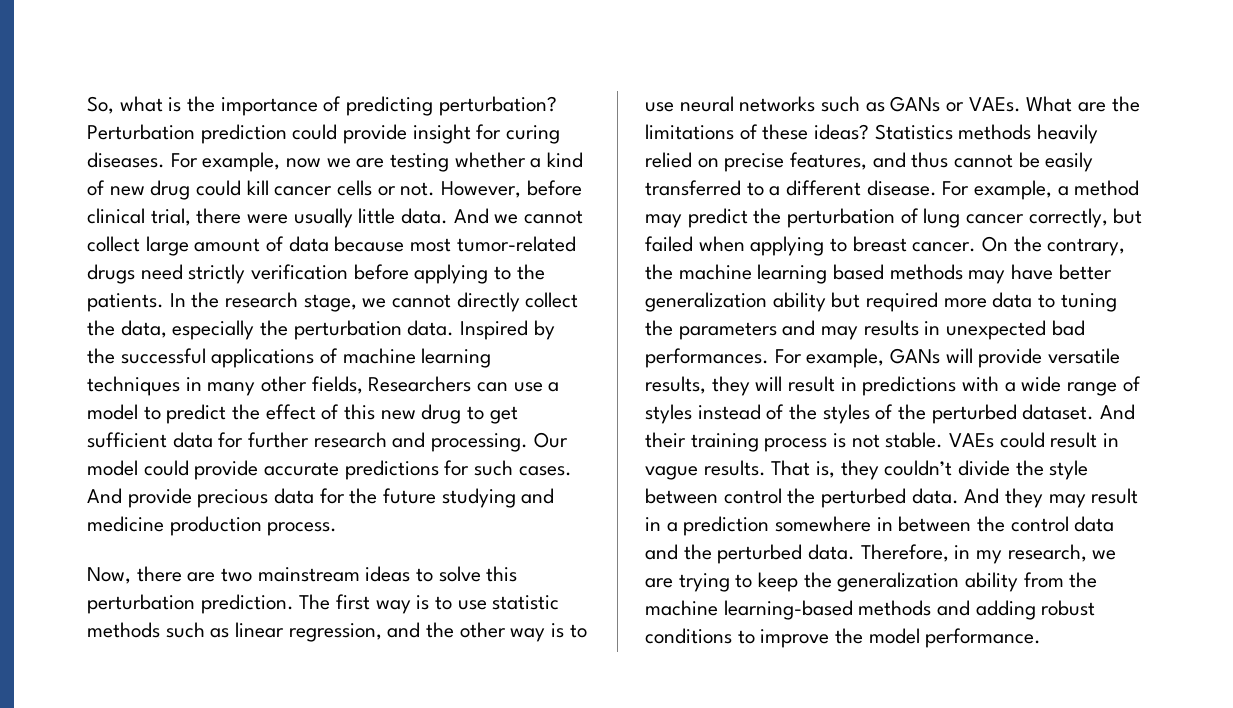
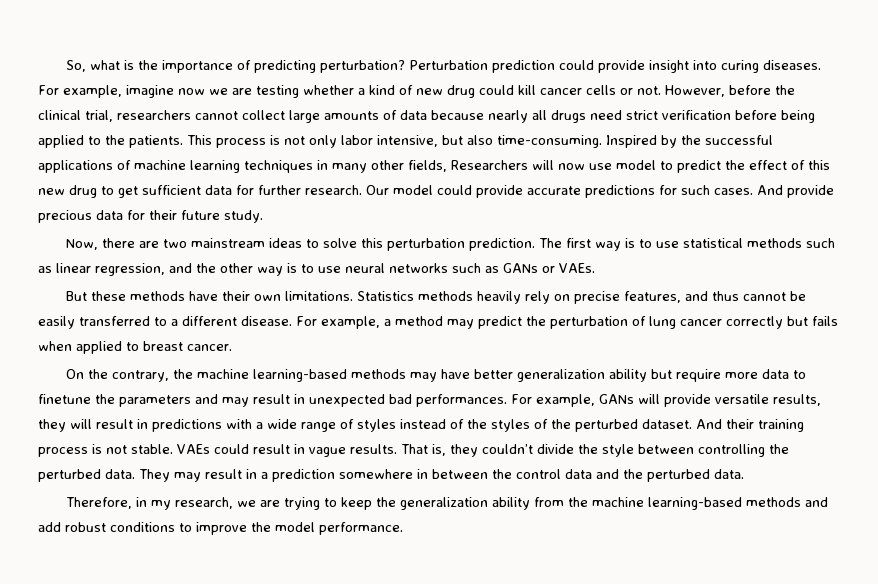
- Perturbation prediction could provide insight for curing diseases.
+ Perturbation prediction could provide insight into curing diseases.
- For example, now we are testing whether a kind of new drug could kill cancer cells or not.
+ For example, imagine now we are testing whether a kind of new drug could kill cancer cells or not.
- However, before clinical trial, there were usually little data. And we cannot collect large amount of data because most tumor-related drugs need strictly verification before applying to the patients.
+ However, before the clinical trial, researchers cannot collect large amounts of data because nearly all drugs need strict verification before being applied to the patients.
- In the research stage, we cannot directly collect the data, especially the perturbation data.
+ This process is not only labor intensive, but also time-consuming.
- Inspired by the successful applications of machine learning techniques in many other fields, Researchers can use a model to predict the effect of this new drug to get sufficient data for further research and processing.
+ Inspired by the successful applications of machine learning techniques in many other fields, Researchers will now use model to predict the effect of this new drug to get sufficient data for further research.
- And provide precious data for the future studying and medicine production process.
+ And provide precious data for their future study.
- The first way is to use statistic methods such as linear regression, and the other way is to use neural networks such as GANs or VAEs. What are the limitations of these ideas?
+ The first way is to use statistical methods such as linear regression, and the other way is to use neural networks such as GANs or VAEs.
+ But these methods have their own limitations.
- Statistics methods heavily relied on precise features, and thus cannot be easily transferred to a different disease.
+ Statistics methods heavily rely on precise features, and thus cannot be easily transferred to a different disease.
- For example, a method may predict the perturbation of lung cancer correctly, but failed when applying to breast cancer. On the contrary, the machine learning based methods may have better generalization ability but required more data to tuning the parameters and may results in unexpected bad performances.
+ For example, a method may predict the perturbation of lung cancer correctly but fails when applied to breast cancer.
+ On the contrary, the machine learning-based methods may have better generalization ability but require more data to finetune the parameters and may result in unexpected bad performances.
- That is, they couldn’t divide the style between control the perturbed data. And they may result in a prediction somewhere in between the control data and the perturbed data. Therefore, in my research, we are trying to keep the generalization ability from the machine learning-based methods and adding robust conditions to improve the model performance.
+ That is, they couldn’t divide the style between controlling the perturbed data. They may result in a prediction somewhere in between the control data and the perturbed data.
+ Therefore, in my research, we are trying to keep the generalization ability from the machine learning-based methods and add robust conditions to improve the model performance.

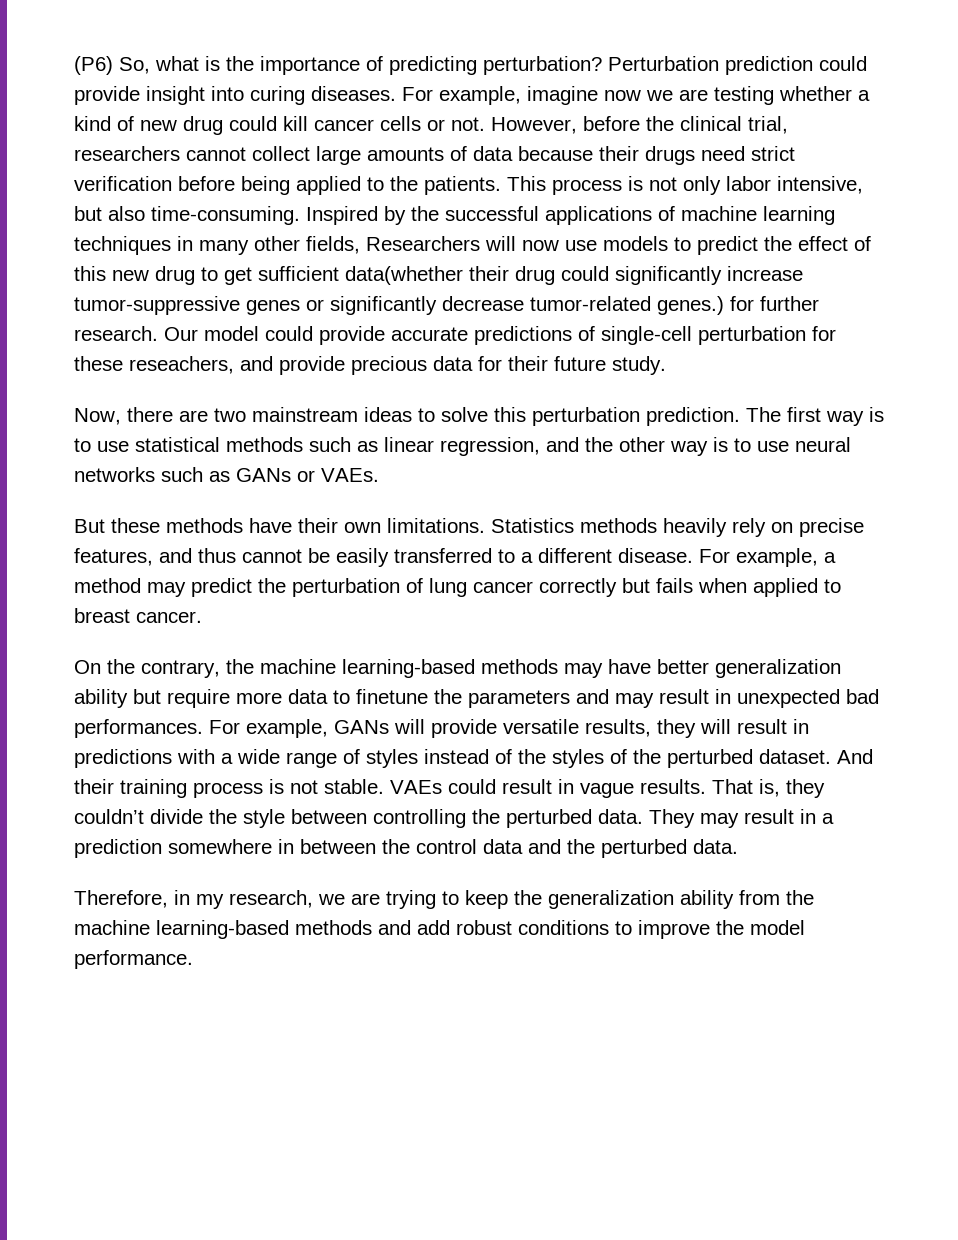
- So, what is the importance of predicting perturbation?
+ (P6) So, what is the importance of predicting perturbation?
- However, before the clinical trial, researchers cannot collect large amounts of data because nearly all drugs need strict verification before being applied to the patients.
+ However, before the clinical trial, researchers cannot collect large amounts of data because their drugs need strict verification before being applied to the patients.
- Inspired by the successful applications of machine learning techniques in many other fields, Researchers will now use model to predict the effect of this new drug to get sufficient data for further research.
+ Inspired by the successful applications of machine learning techniques in many other fields, Researchers will now use models to predict the effect of this new drug to get sufficient data(whether their drug could significantly increase tumor-suppressive genes or significantly decrease tumor-related genes.) for further research.
- Our model could provide accurate predictions for such cases. And provide precious data for their future study.
+ Our model could provide accurate predictions of single-cell perturbation for these reseachers, and provide precious data for their future study.

